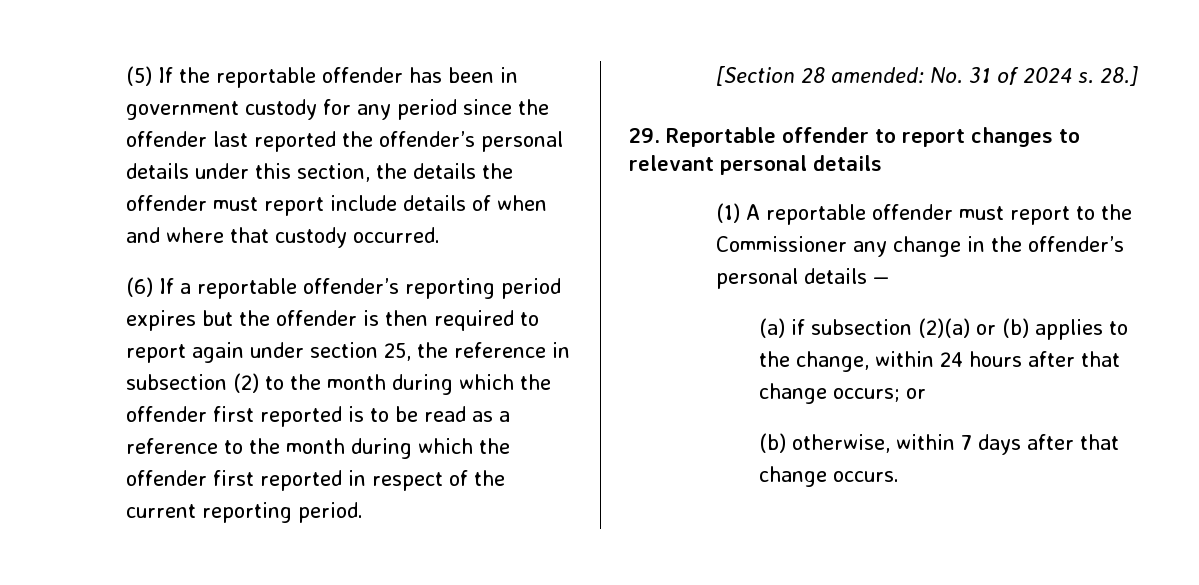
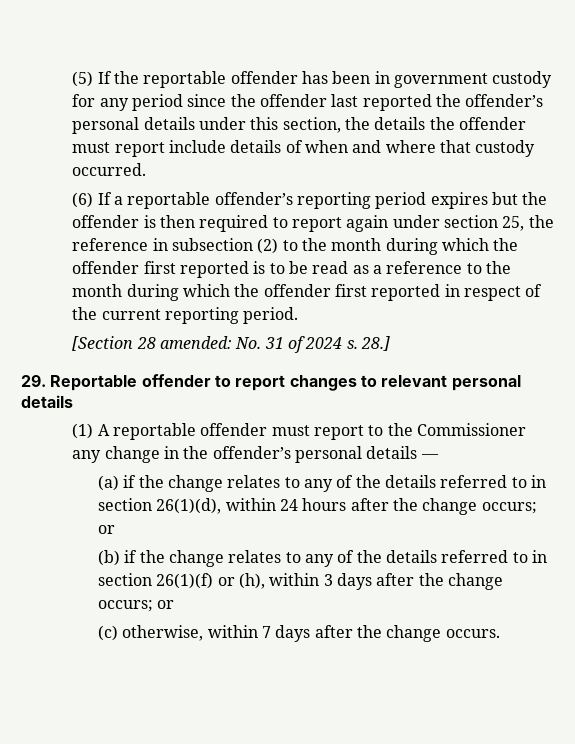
- (a) if subsection (2)(a) or (b) applies to the change, within 24 hours after that change occurs; or
+ (a) if the change relates to any of the details referred to in section 26(1)(d), within 24 hours after the change occurs; or
- (b) otherwise, within 7 days after that change occurs.
+ (b) if the change relates to any of the details referred to in section 26(1)(f) or (h), within 3 days after the change occurs; or
+ (c) otherwise, within 7 days after the change occurs.

